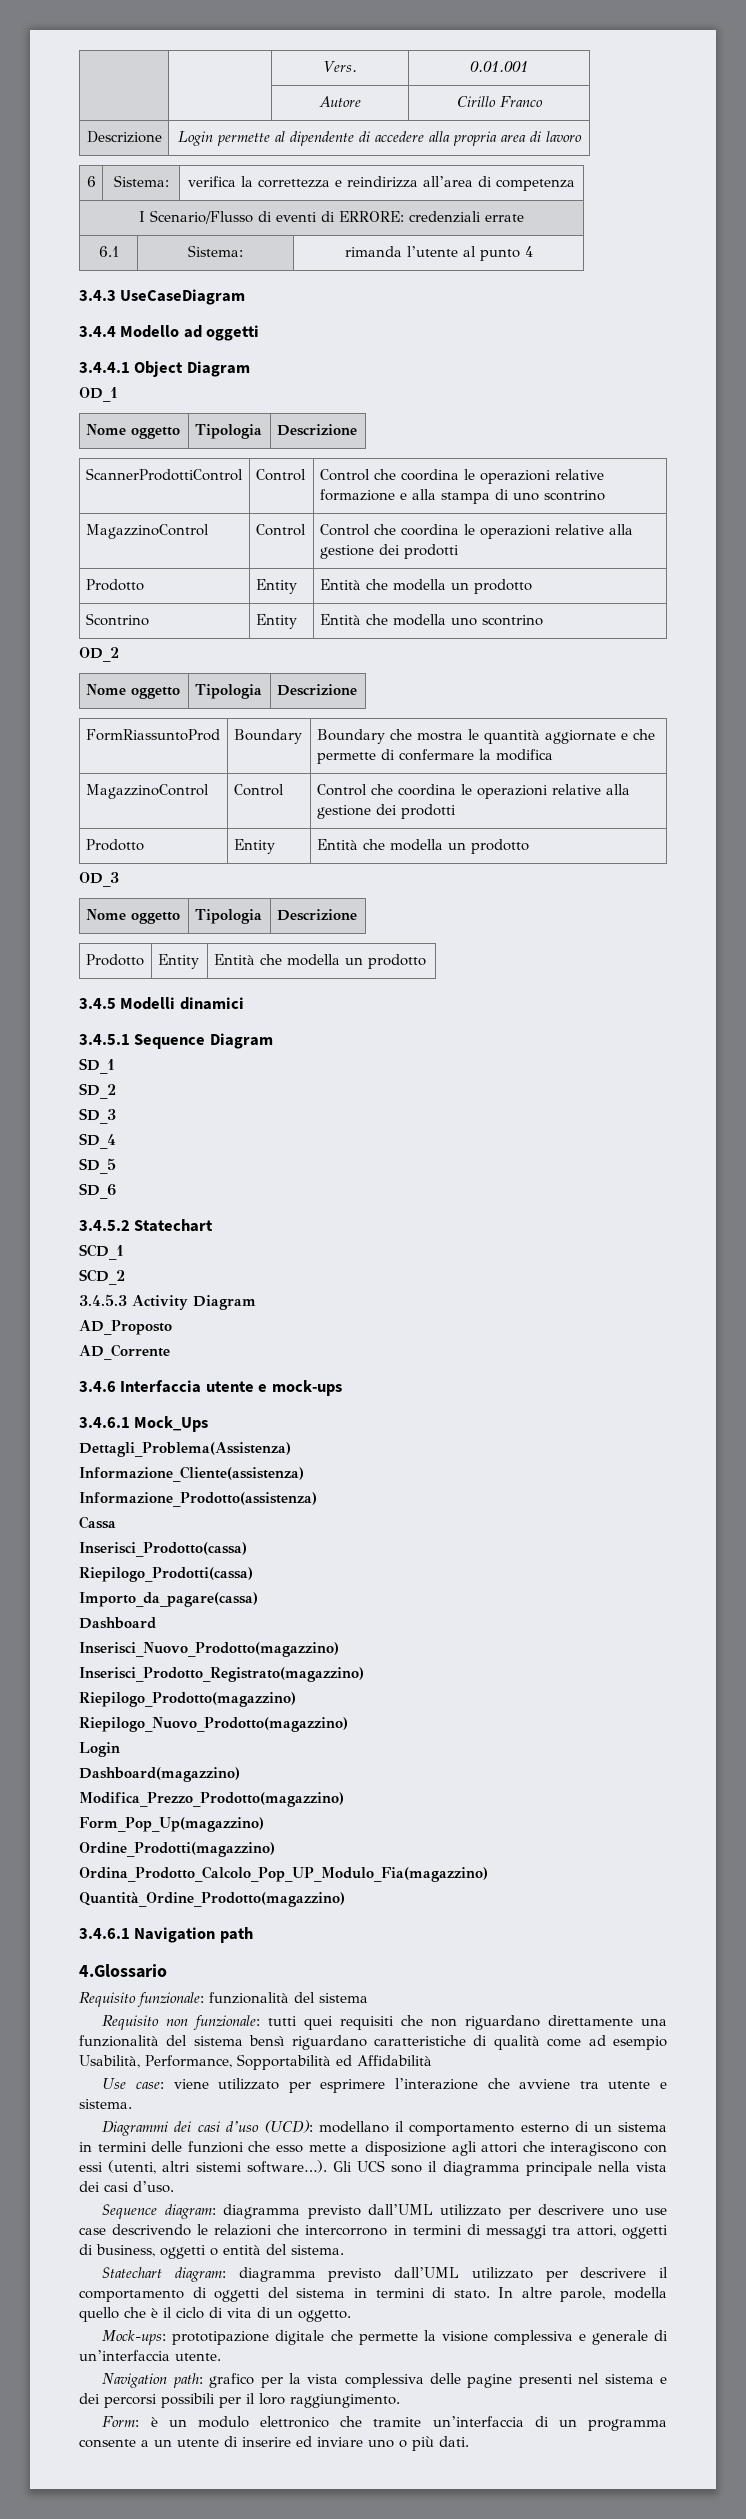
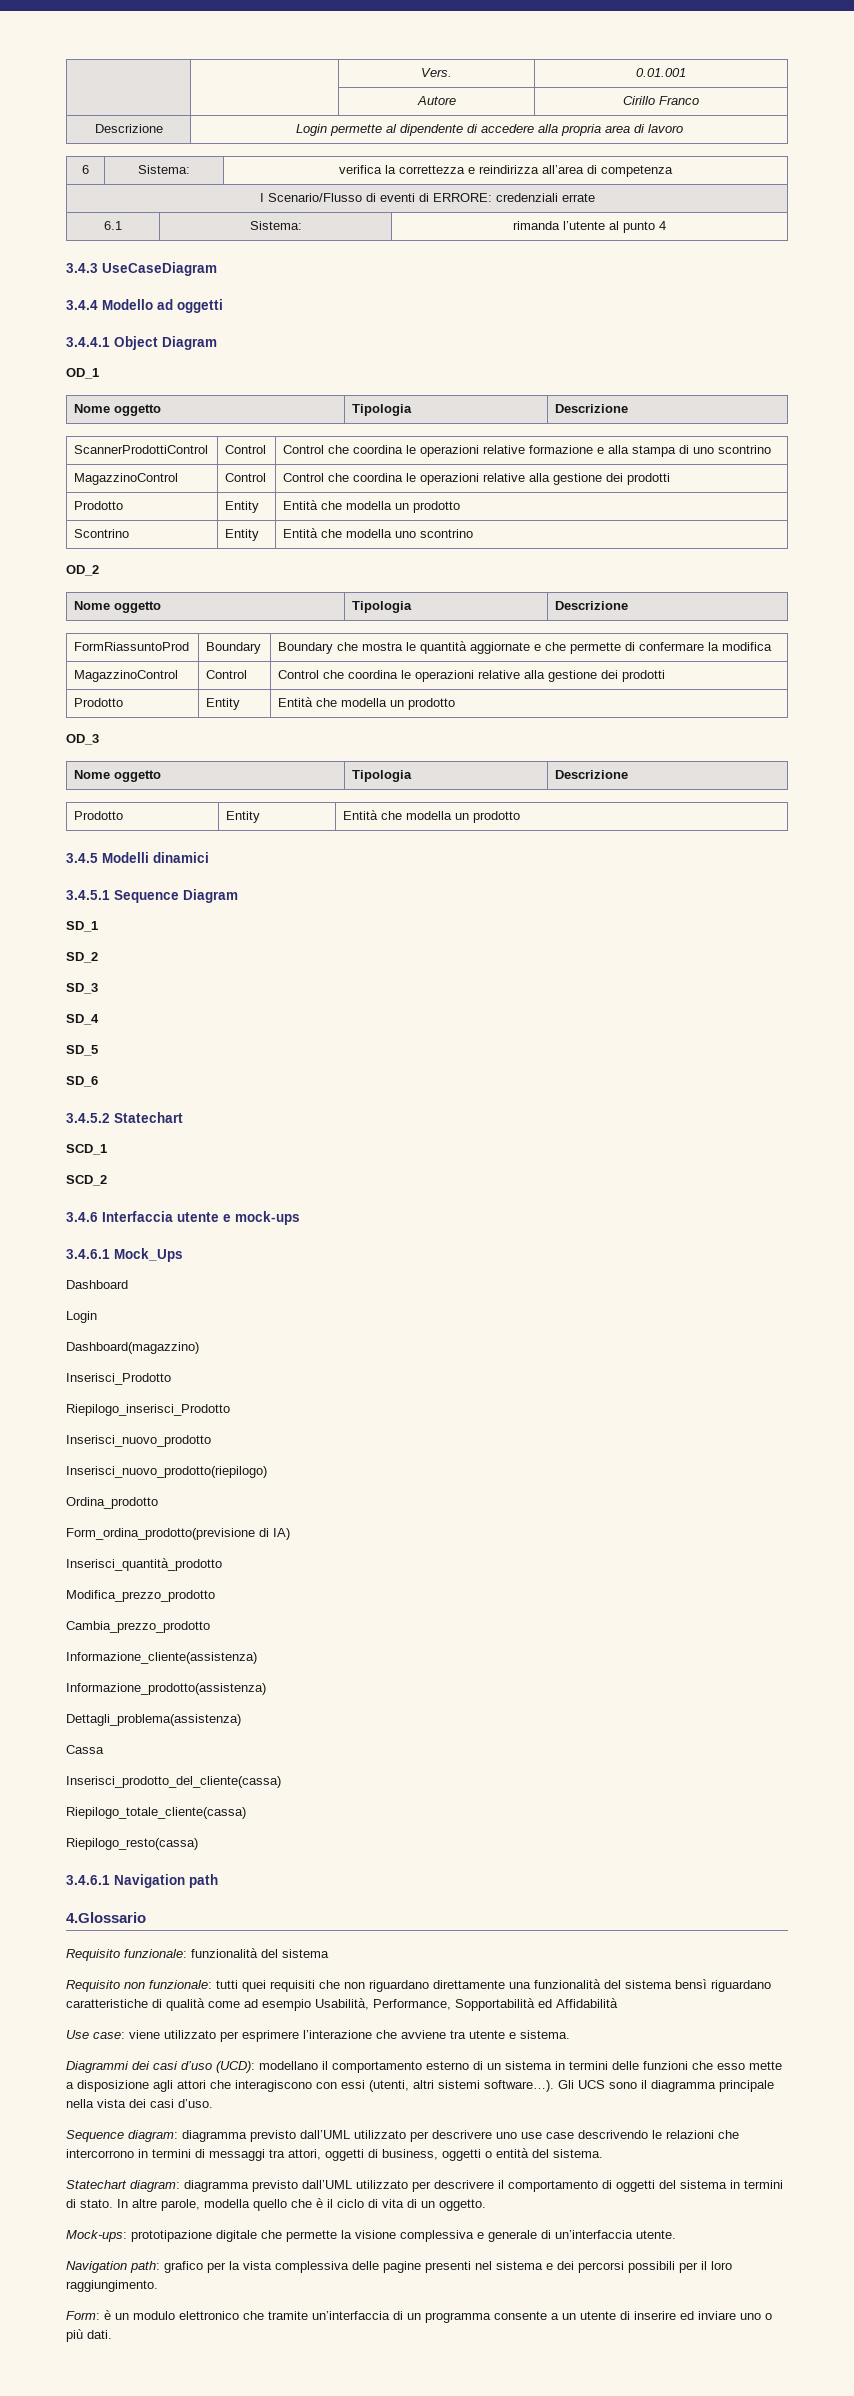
- 3.4.5.3 Activity Diagram
- AD_Proposto
- AD_Corrente
- Dettagli_Problema(Assistenza)
- Informazione_Cliente(assistenza)
- Informazione_Prodotto(assistenza)
- Cassa
- Inserisci_Prodotto(cassa)
- Riepilogo_Prodotti(cassa)
- Importo_da_pagare(cassa)
  Dashboard
- Inserisci_Nuovo_Prodotto(magazzino)
- Inserisci_Prodotto_Registrato(magazzino)
- Riepilogo_Prodotto(magazzino)
- Riepilogo_Nuovo_Prodotto(magazzino)
  Login
  Dashboard(magazzino)
- Modifica_Prezzo_Prodotto(magazzino)
- Form_Pop_Up(magazzino)
- Ordine_Prodotti(magazzino)
- Ordina_Prodotto_Calcolo_Pop_UP_Modulo_Fia(magazzino)
- Quantità_Ordine_Prodotto(magazzino)
+ Inserisci_Prodotto
+ Riepilogo_inserisci_Prodotto
+ Inserisci_nuovo_prodotto
+ Inserisci_nuovo_prodotto(riepilogo)
+ Ordina_prodotto
+ Form_ordina_prodotto(previsione di IA)
+ Inserisci_quantità_prodotto
+ Modifica_prezzo_prodotto
+ Cambia_prezzo_prodotto
+ Informazione_cliente(assistenza)
+ Informazione_prodotto(assistenza)
+ Dettagli_problema(assistenza)
+ Cassa
+ Inserisci_prodotto_del_cliente(cassa)
+ Riepilogo_totale_cliente(cassa)
+ Riepilogo_resto(cassa)

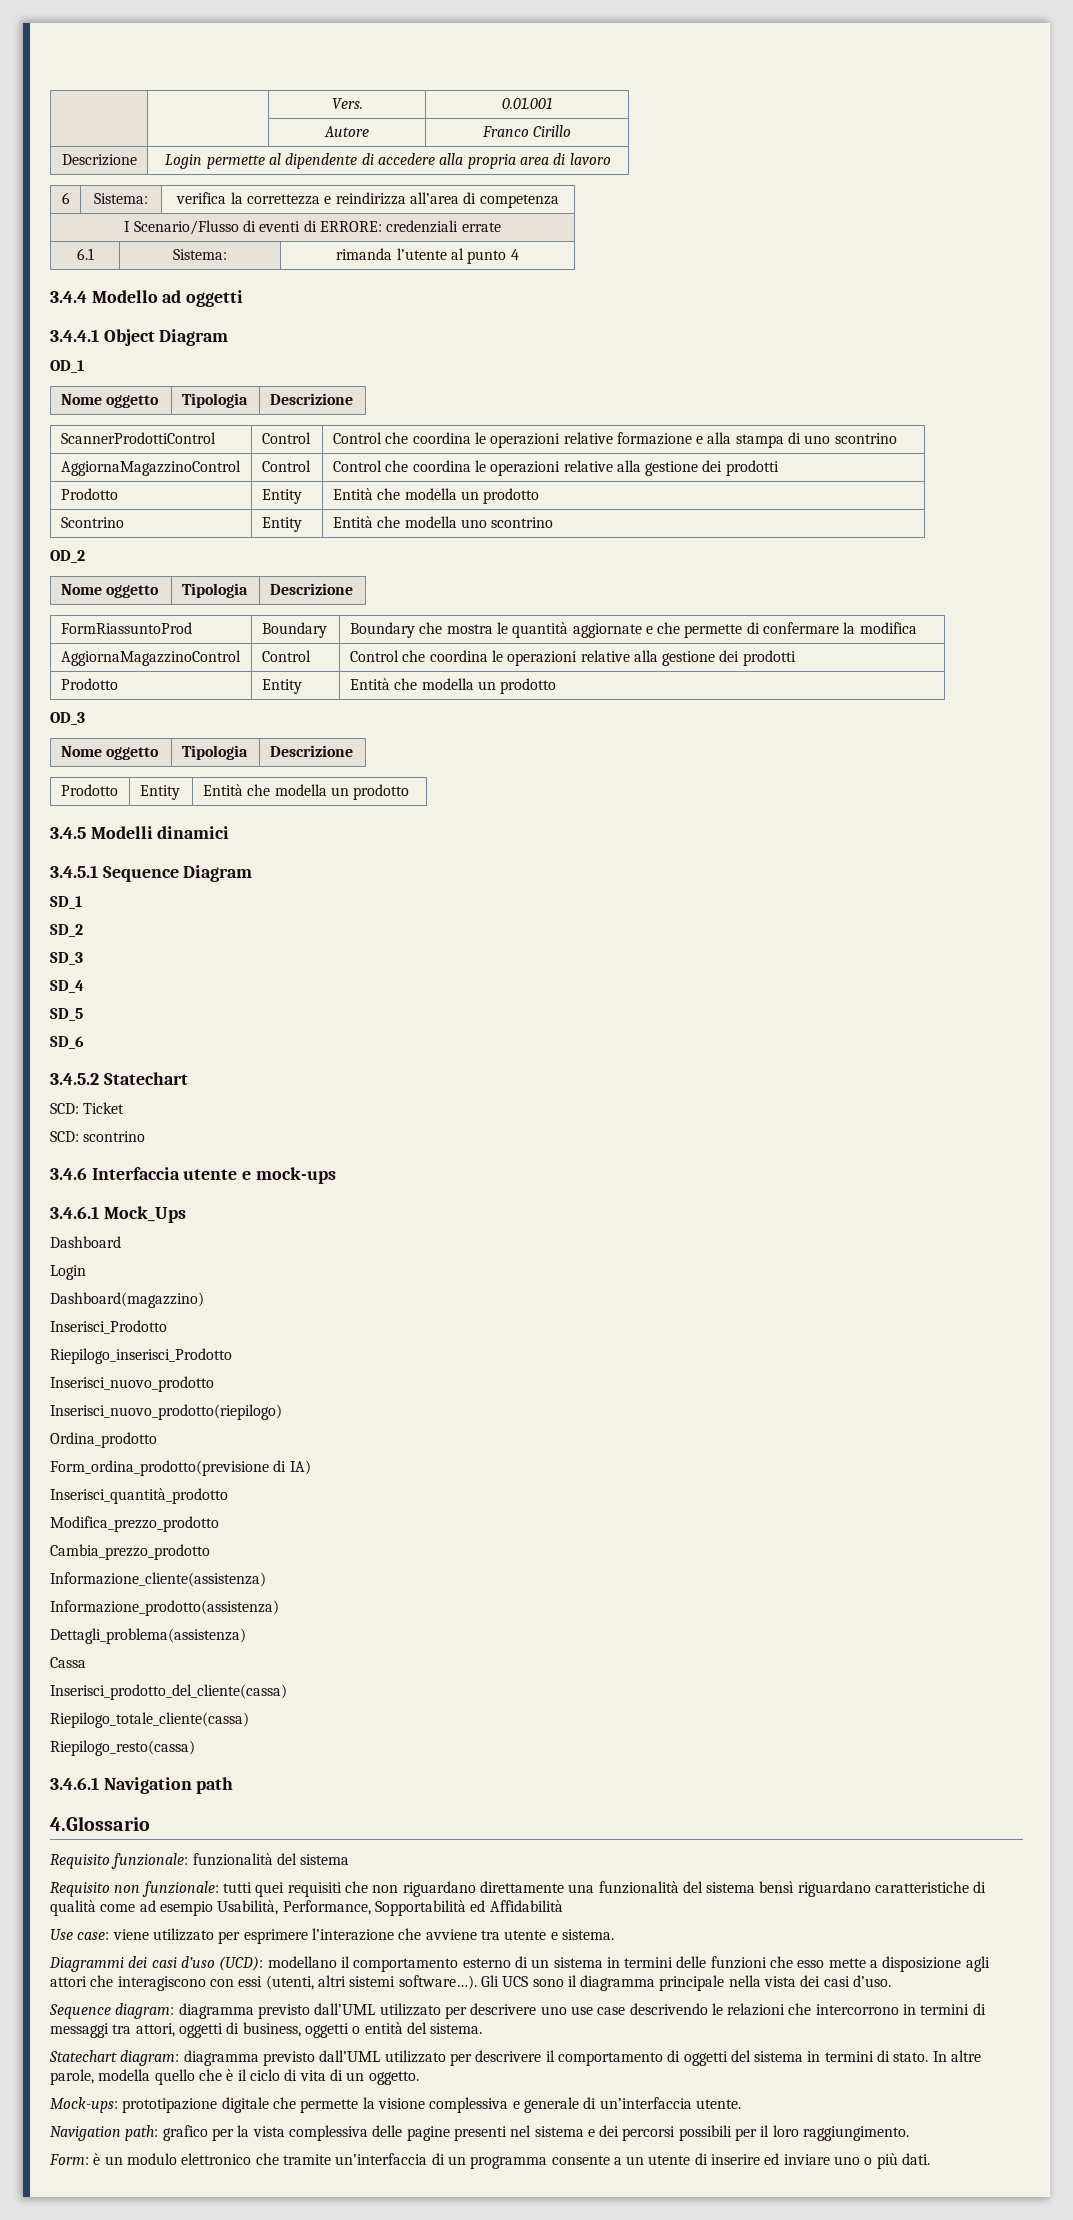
- | | Autore | Cirillo Franco
+ | | Autore | Franco Cirillo
- 3.4.3 UseCaseDiagram
  ScannerProdottiControl | Control | Control che coordina le operazioni relative formazione e alla stampa di uno scontrino
- MagazzinoControl | Control | Control che coordina le operazioni relative alla gestione dei prodotti
+ AggiornaMagazzinoControl | Control | Control che coordina le operazioni relative alla gestione dei prodotti
  FormRiassuntoProd | Boundary | Boundary che mostra le quantità aggiornate e che permette di confermare la modifica
- MagazzinoControl | Control | Control che coordina le operazioni relative alla gestione dei prodotti
+ AggiornaMagazzinoControl | Control | Control che coordina le operazioni relative alla gestione dei prodotti
- SCD_1
- SCD_2
+ SCD: Ticket
+ SCD: scontrino

